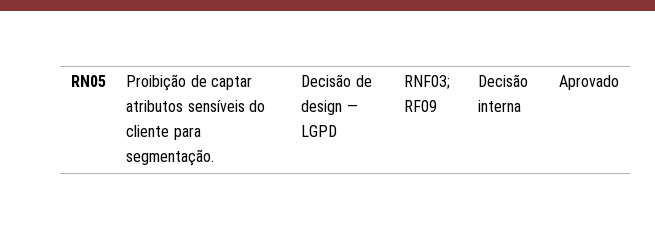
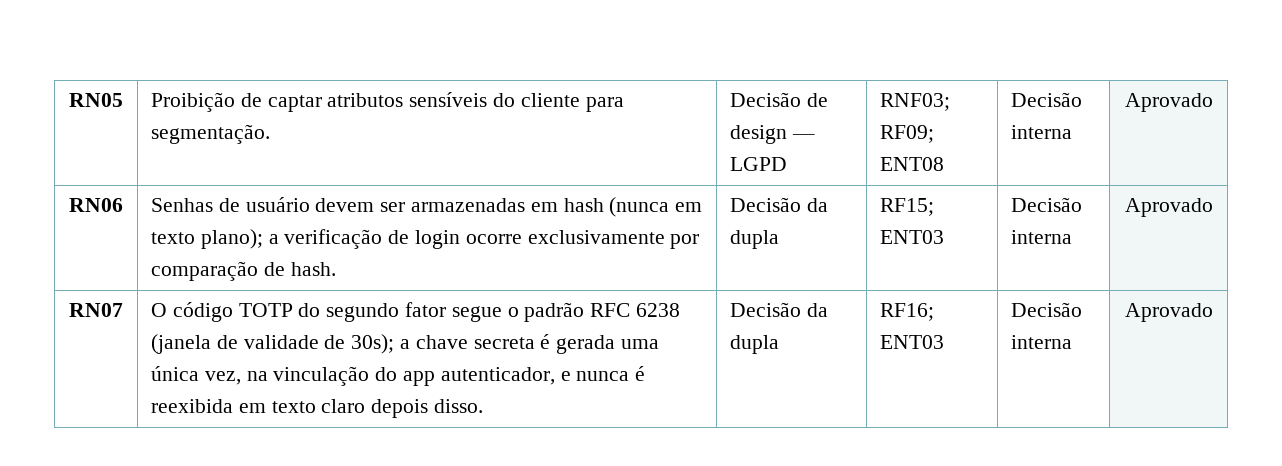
- RN05 | Proibição de captar atributos sensíveis do cliente para segmentação. | Decisão de design — LGPD | RNF03; RF09 | Decisão interna | Aprovado
+ RN05 | Proibição de captar atributos sensíveis do cliente para segmentação. | Decisão de design — LGPD | RNF03; RF09; ENT08 | Decisão interna | Aprovado
+ RN06 | Senhas de usuário devem ser armazenadas em hash (nunca em texto plano); a verificação de login ocorre exclusivamente por comparação de hash. | Decisão da dupla | RF15; ENT03 | Decisão interna | Aprovado
+ RN07 | O código TOTP do segundo fator segue o padrão RFC 6238 (janela de validade de 30s); a chave secreta é gerada uma única vez, na vinculação do app autenticador, e nunca é reexibida em texto claro depois disso. | Decisão da dupla | RF16; ENT03 | Decisão interna | Aprovado

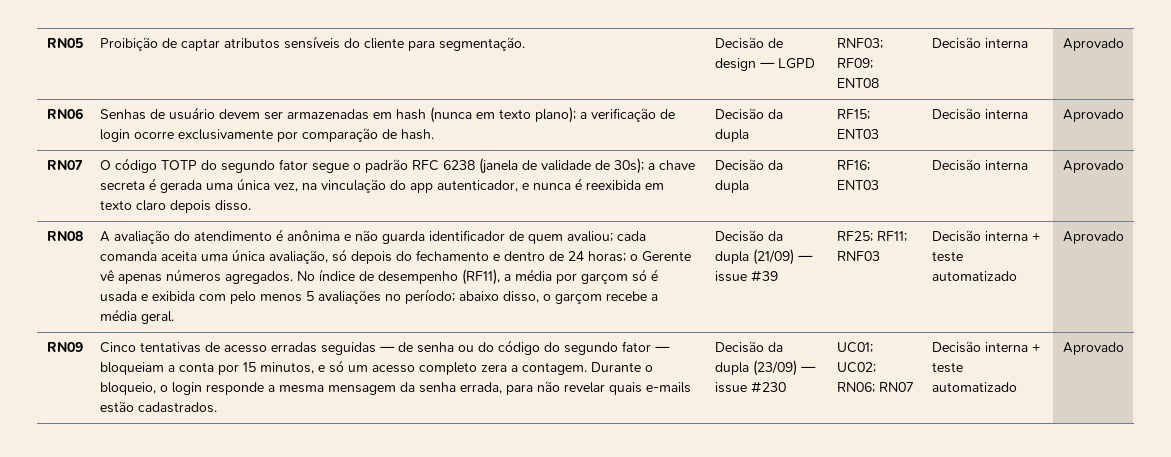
+ RN08 | A avaliação do atendimento é anônima e não guarda identificador de quem avaliou; cada comanda aceita uma única avaliação, só depois do fechamento e dentro de 24 horas; o Gerente vê apenas números agregados. No índice de desempenho (RF11), a média por garçom só é usada e exibida com pelo menos 5 avaliações no período; abaixo disso, o garçom recebe a média geral. | Decisão da dupla (21/09) — issue #39 | RF25; RF11; RNF03 | Decisão interna + teste automatizado | Aprovado
+ RN09 | Cinco tentativas de acesso erradas seguidas — de senha ou do código do segundo fator — bloqueiam a conta por 15 minutos, e só um acesso completo zera a contagem. Durante o bloqueio, o login responde a mesma mensagem da senha errada, para não revelar quais e-mails estão cadastrados. | Decisão da dupla (23/09) — issue #230 | UC01; UC02; RN06; RN07 | Decisão interna + teste automatizado | Aprovado

